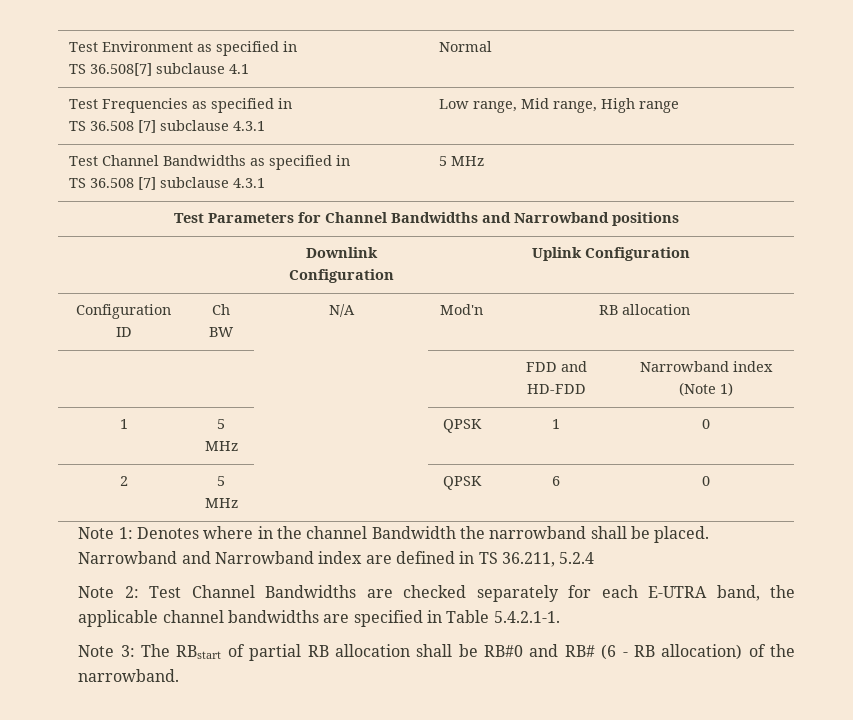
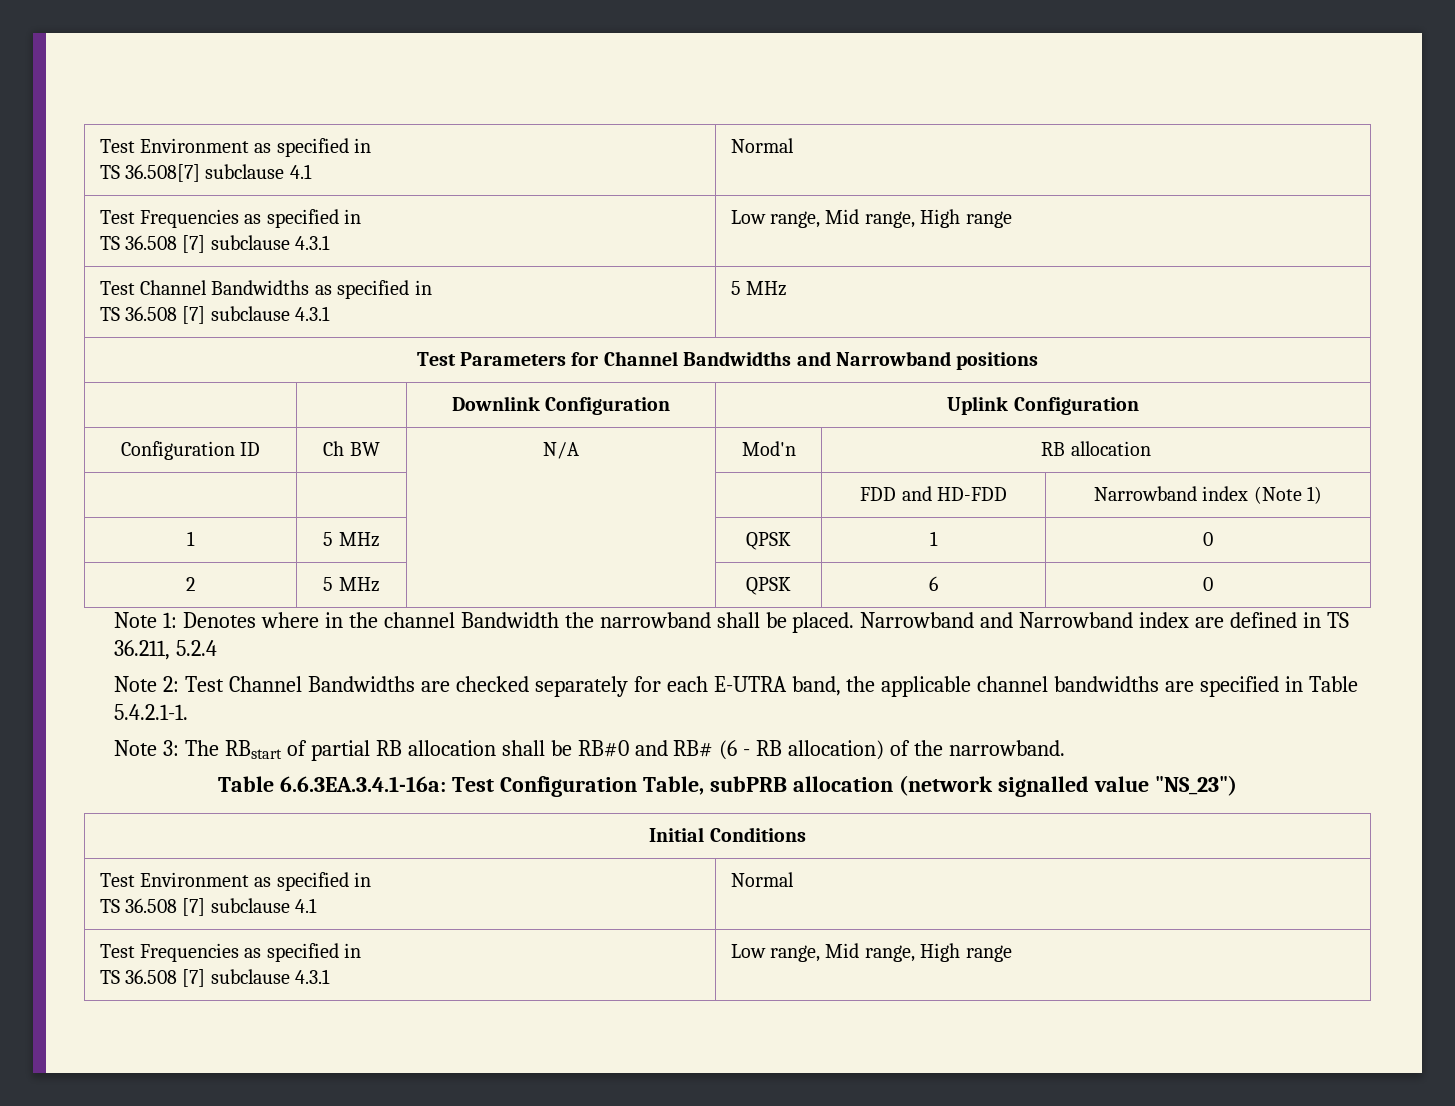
+ Table 6.6.3EA.3.4.1-16a: Test Configuration Table, subPRB allocation (network signalled value "NS_23")
+ Initial Conditions
+ Test Environment as specified in
+ TS 36.508 [7] subclause 4.1 | Normal
+ Test Frequencies as specified in
+ TS 36.508 [7] subclause 4.3.1 | Low range, Mid range, High range

